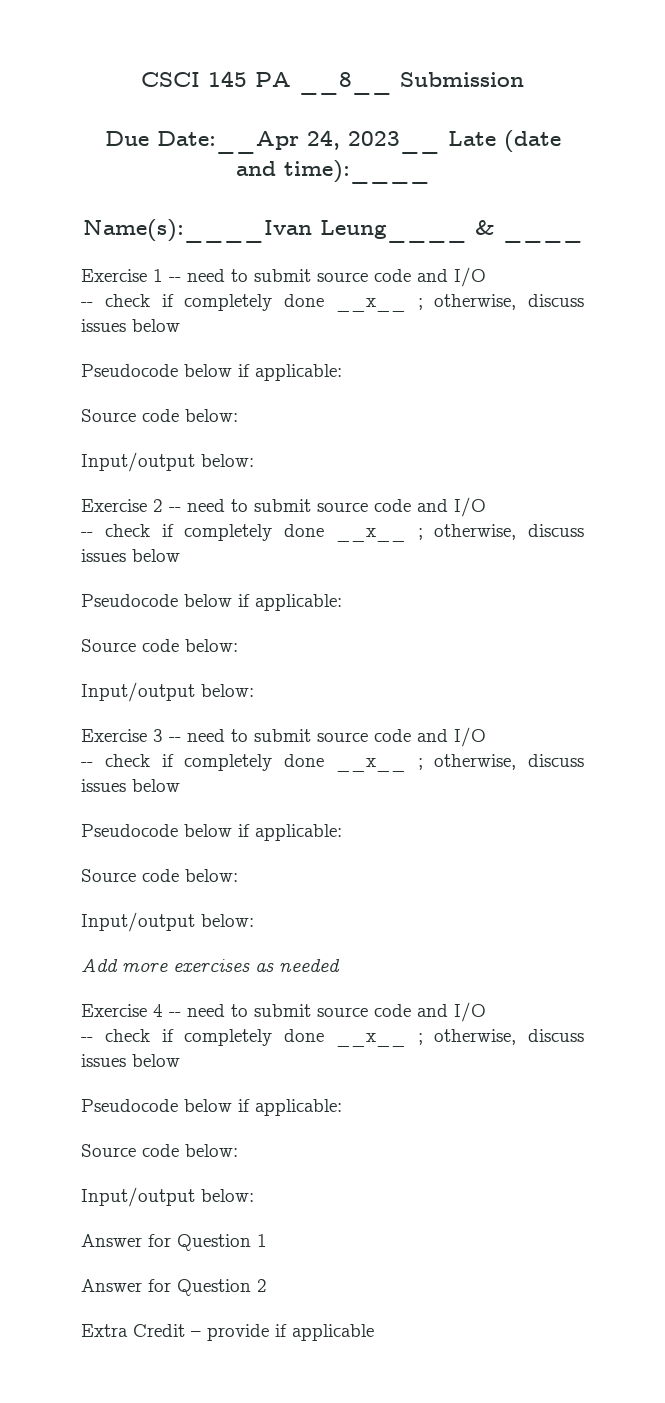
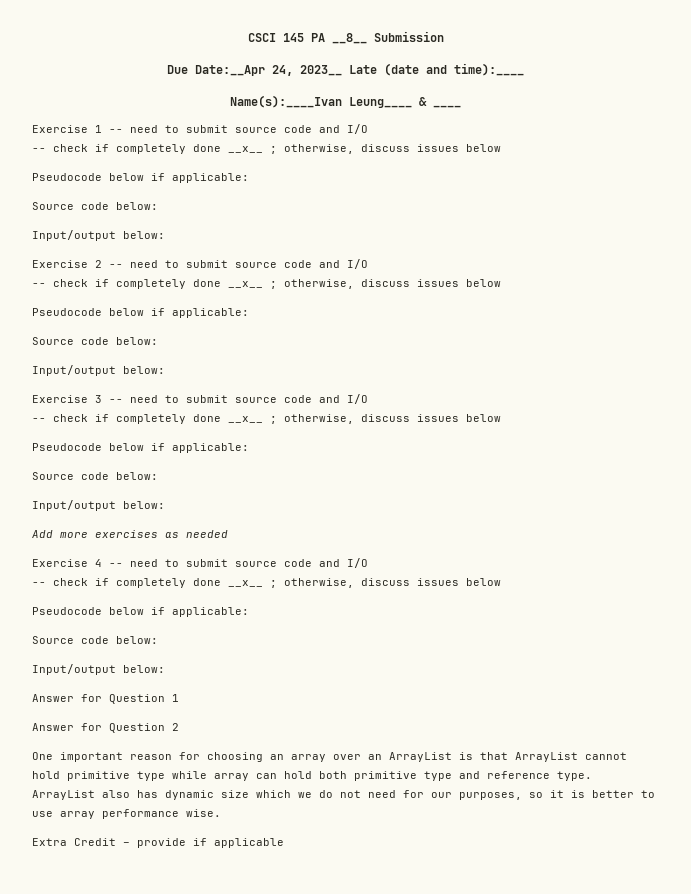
+ One important reason for choosing an array over an ArrayList is that ArrayList cannot hold primitive type while array can hold both primitive type and reference type. ArrayList also has dynamic size which we do not need for our purposes, so it is better to use array performance wise.

